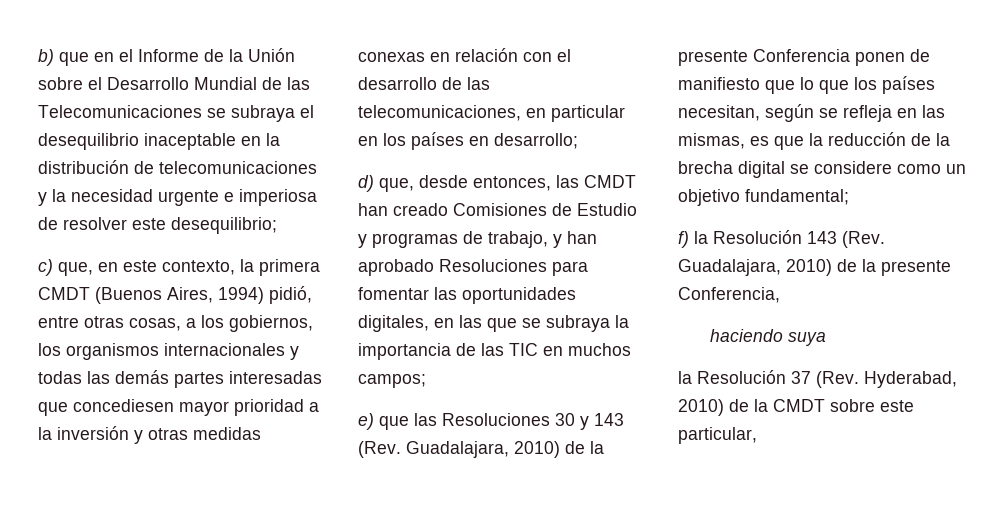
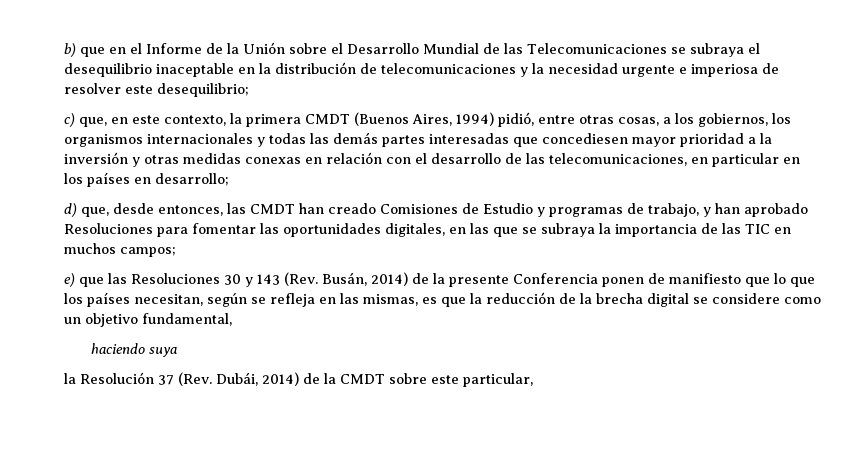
- e) que las Resoluciones 30 y 143 (Rev. Guadalajara, 2010) de la presente Conferencia ponen de manifiesto que lo que los países necesitan, según se refleja en las mismas, es que la reducción de la brecha digital se considere como un objetivo fundamental;
- f) la Resolución 143 (Rev. Guadalajara, 2010) de la presente Conferencia,
+ e) que las Resoluciones 30 y 143 (Rev. Busán, 2014) de la presente Conferencia ponen de manifiesto que lo que los países necesitan, según se refleja en las mismas, es que la reducción de la brecha digital se considere como un objetivo fundamental,
- la Resolución 37 (Rev. Hyderabad, 2010) de la CMDT sobre este particular,
+ la Resolución 37 (Rev. Dubái, 2014) de la CMDT sobre este particular,

